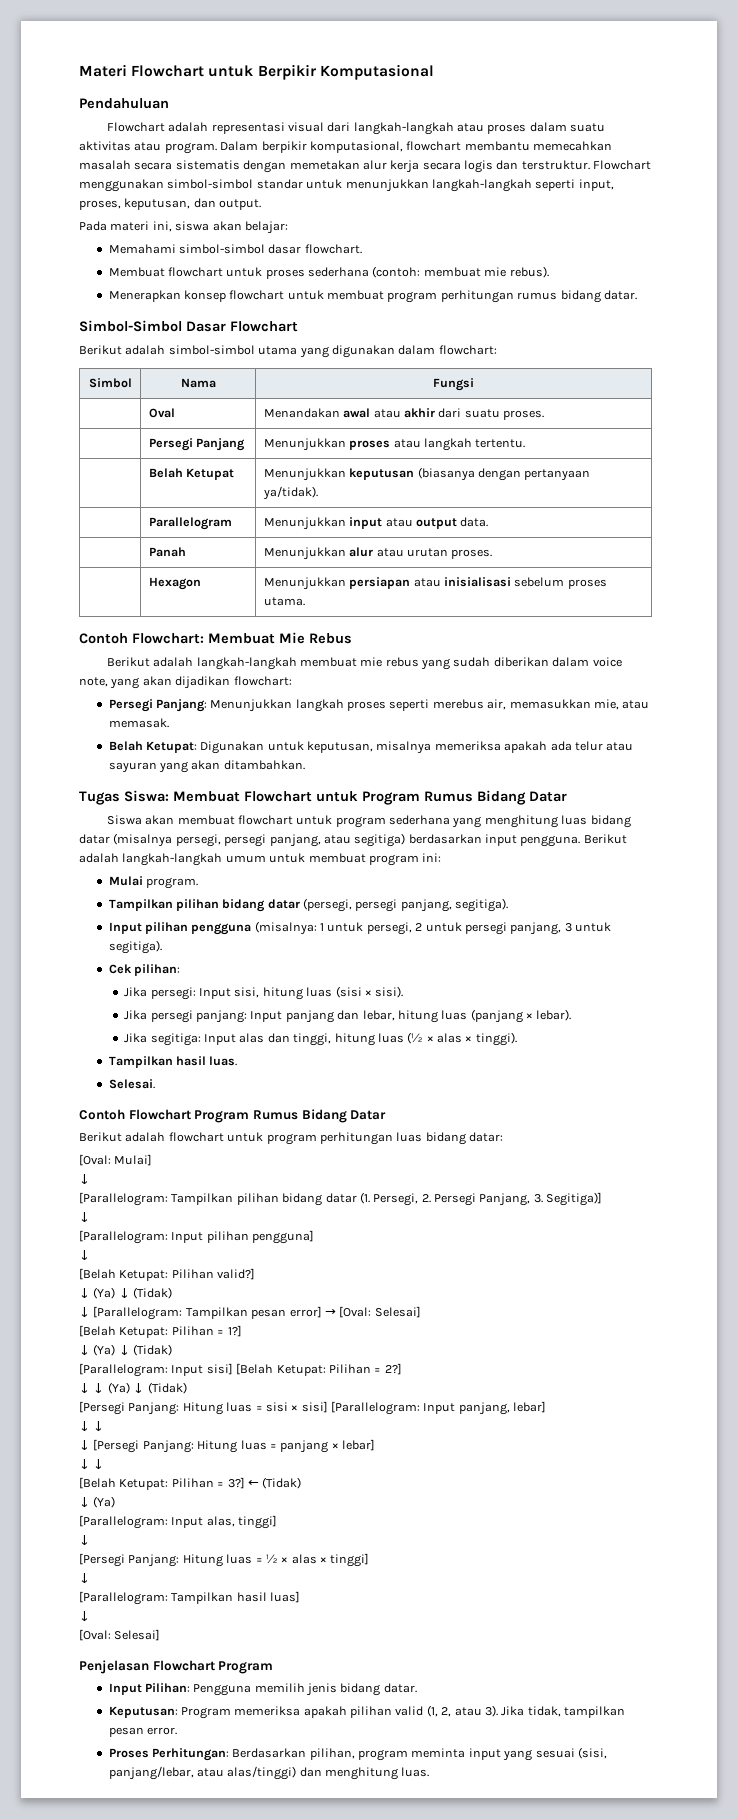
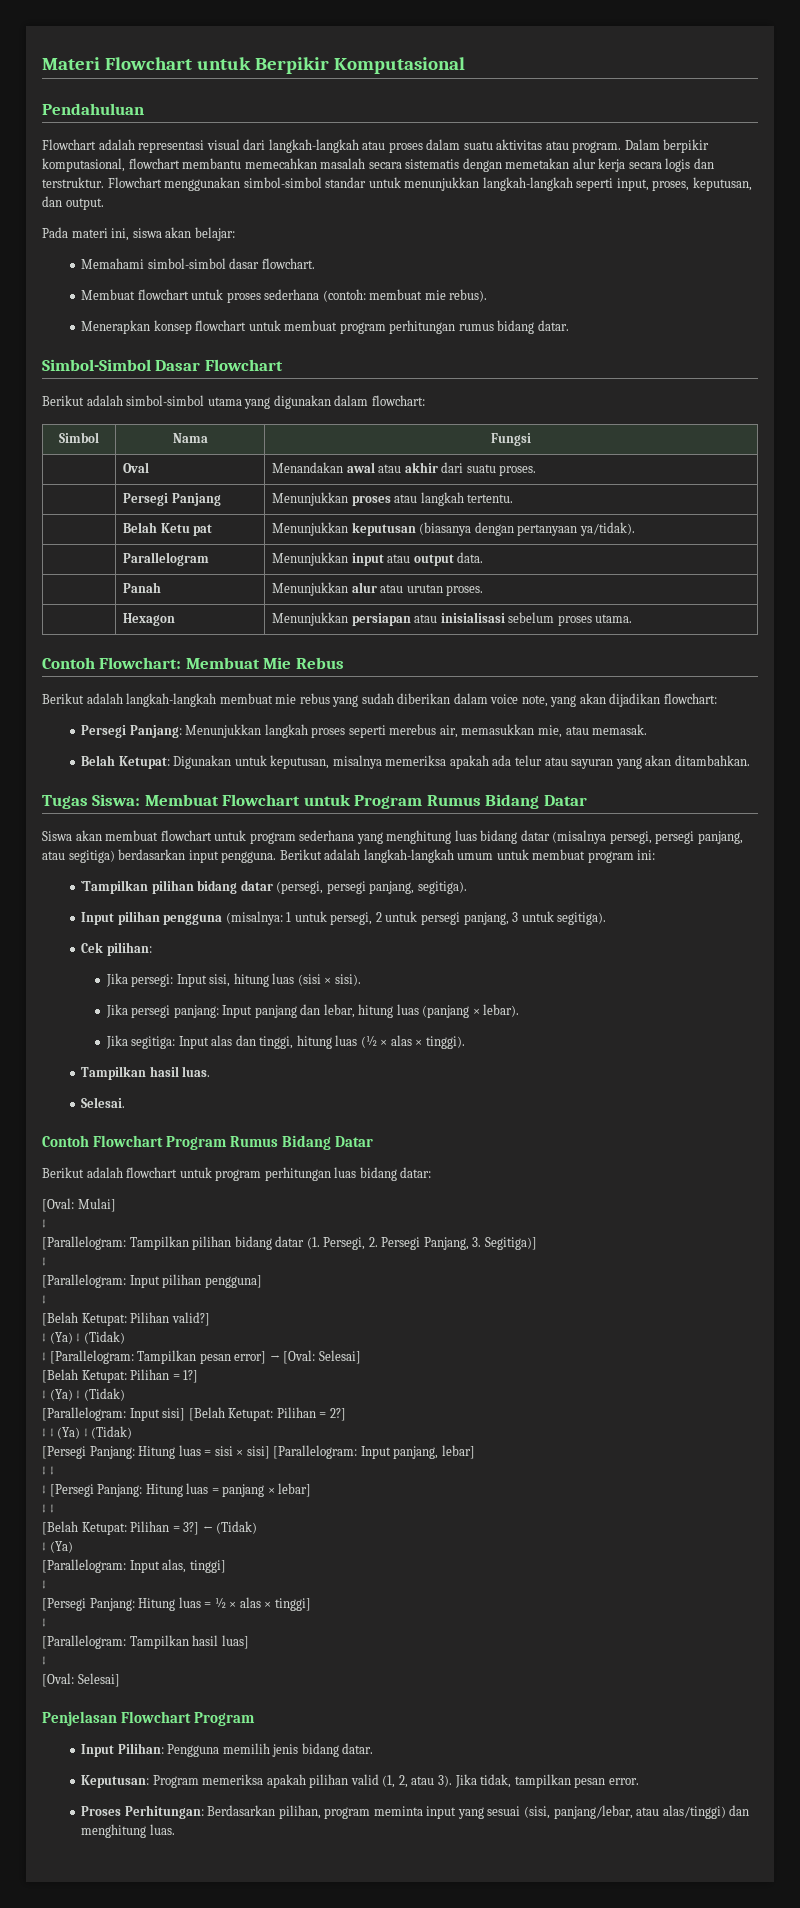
- | Belah Ketupat | Menunjukkan keputusan (biasanya dengan pertanyaan ya/tidak).
+ | Belah Ketu pat | Menunjukkan keputusan (biasanya dengan pertanyaan ya/tidak).
- Mulai program.
- Tampilkan pilihan bidang datar (persegi, persegi panjang, segitiga).
+ `Tampilkan pilihan bidang datar (persegi, persegi panjang, segitiga).

